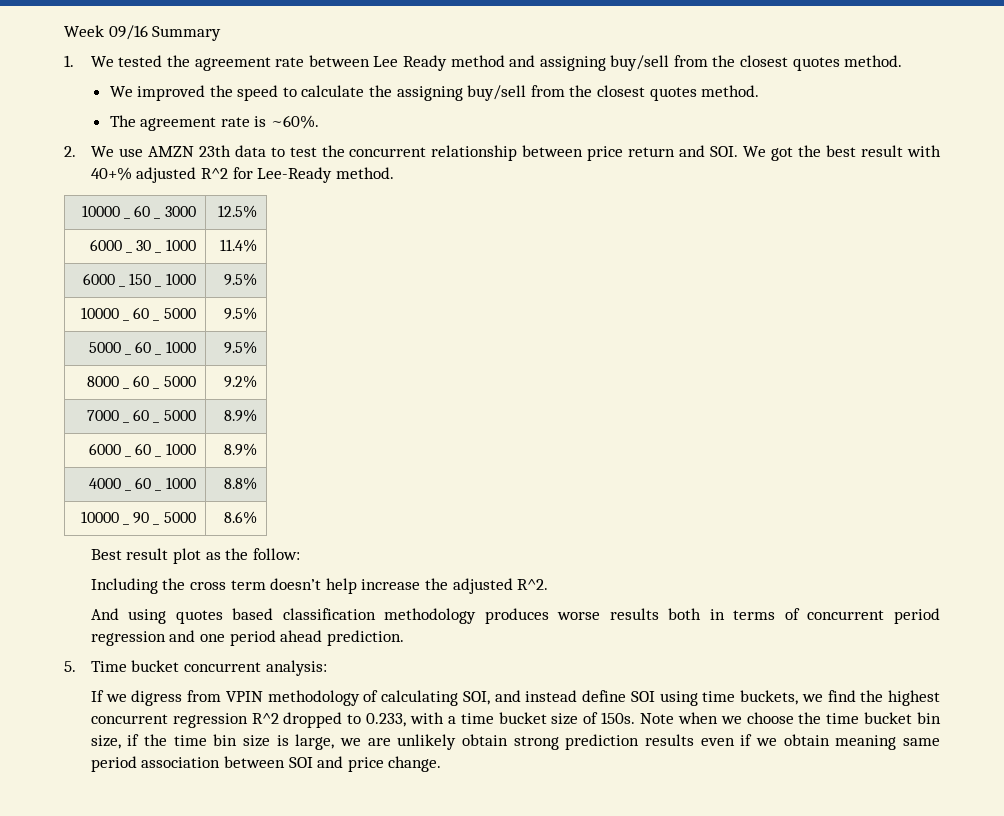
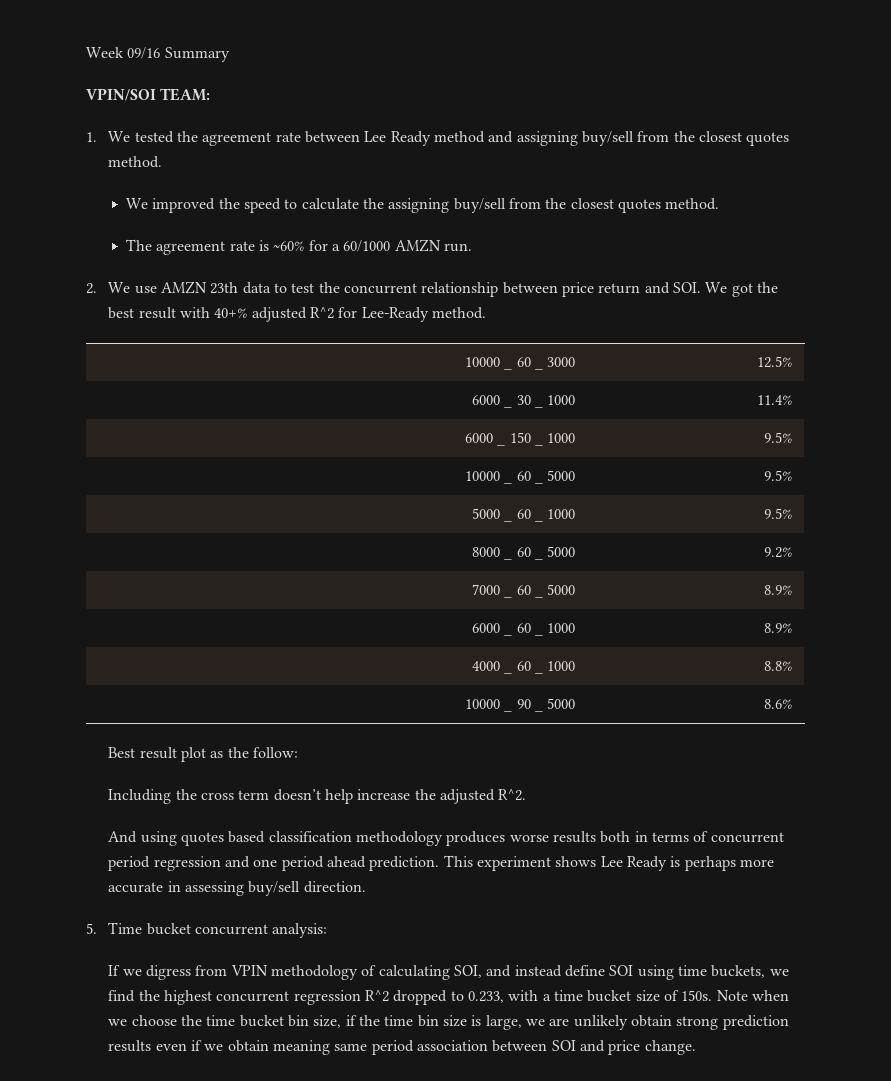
+ VPIN/SOI TEAM:
- The agreement rate is ~60%.
+ The agreement rate is ~60% for a 60/1000 AMZN run.
+ This experiment shows Lee Ready is perhaps more accurate in assessing buy/sell direction.

